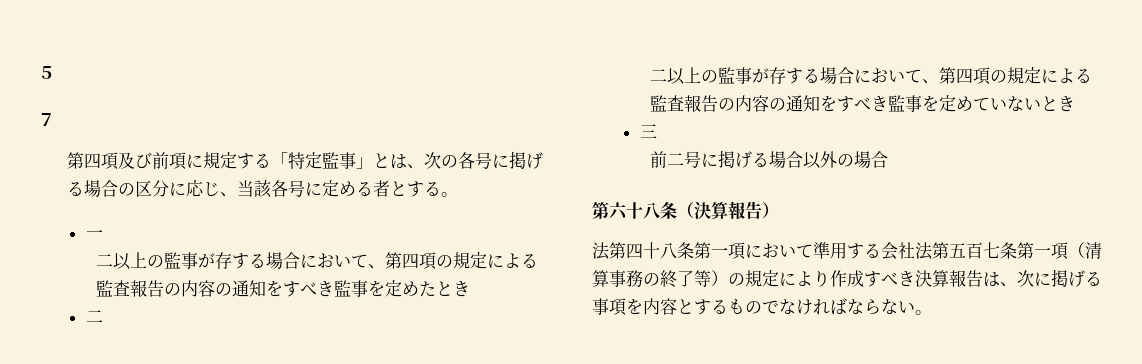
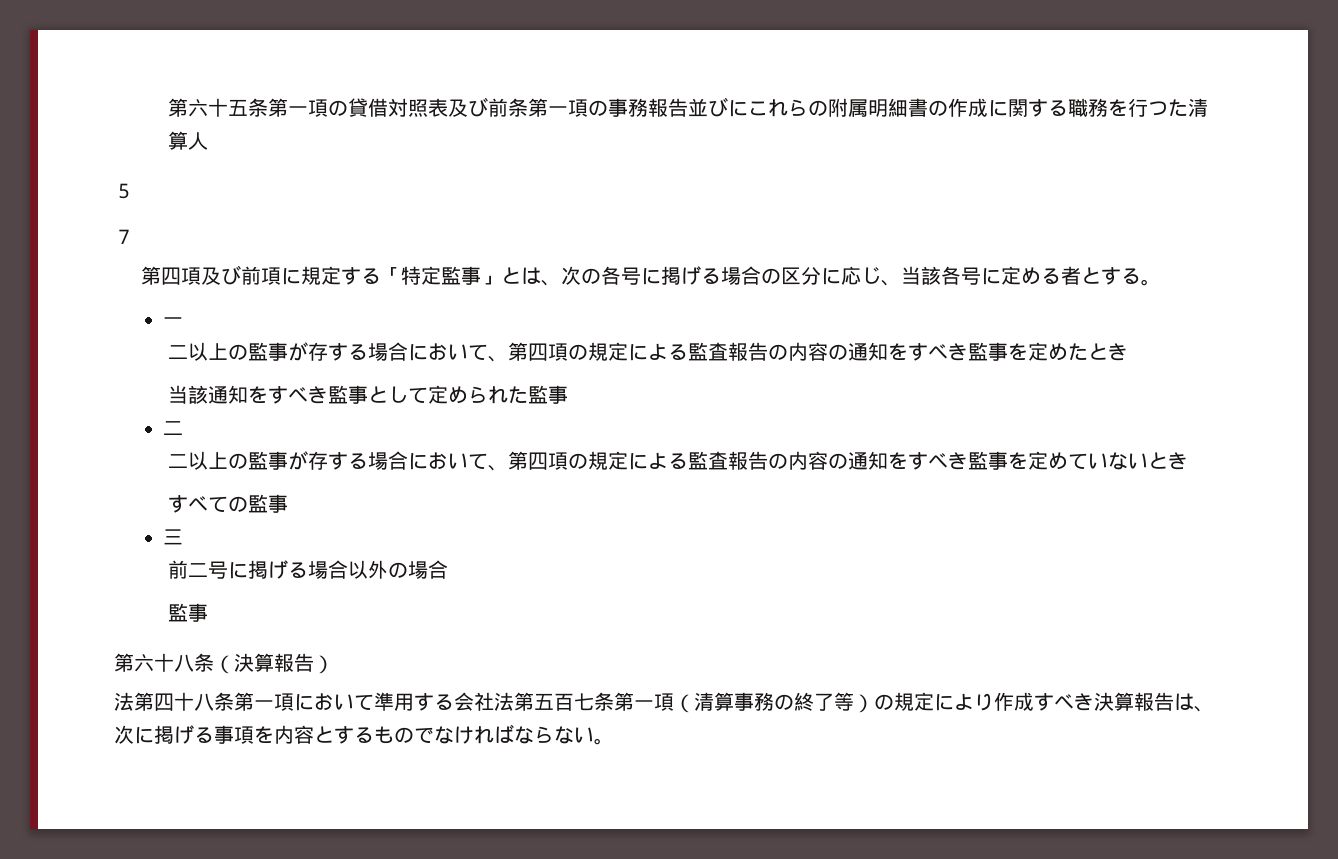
+ 第六十五条第一項の貸借対照表及び前条第一項の事務報告並びにこれらの附属明細書の作成に関する職務を行つた清算人
+ 当該通知をすべき監事として定められた監事
+ すべての監事
  前二号に掲げる場合以外の場合
+ 監事

